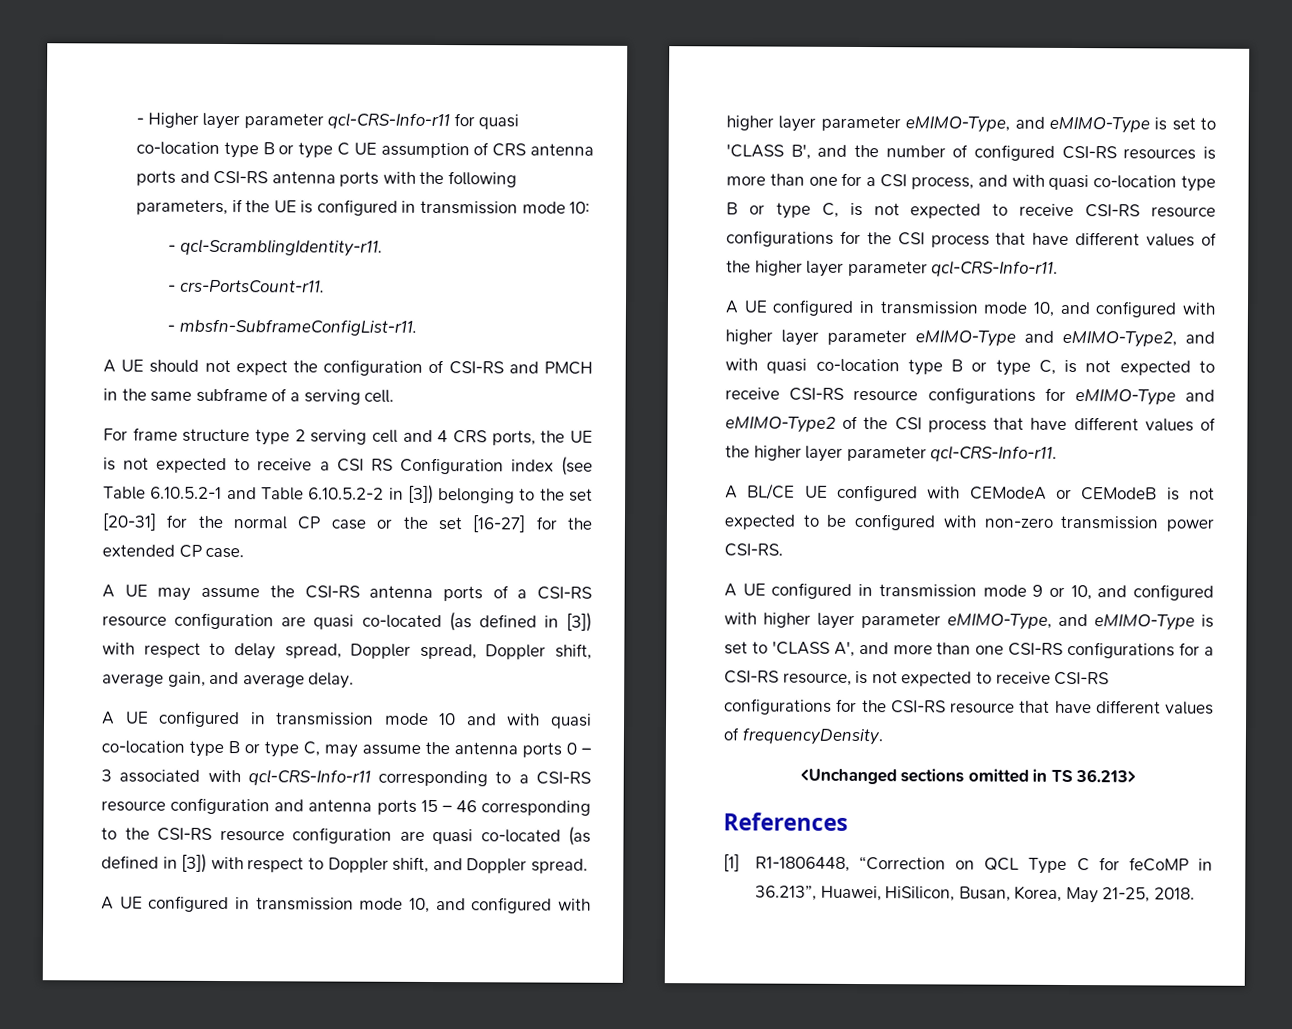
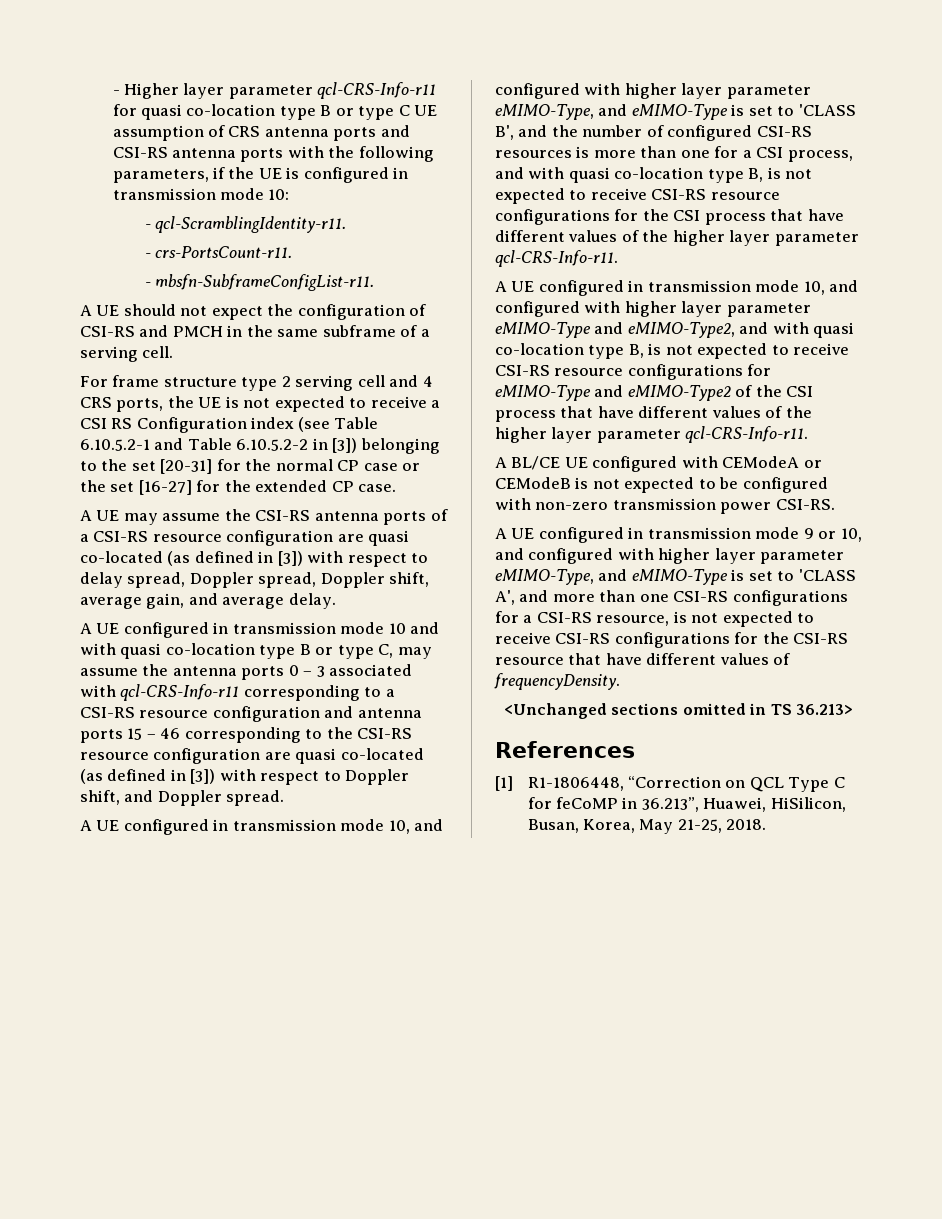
- A UE configured in transmission mode 10, and configured with higher layer parameter eMIMO-Type, and eMIMO-Type is set to 'CLASS B', and the number of configured CSI-RS resources is more than one for a CSI process, and with quasi co-location type B or type C, is not expected to receive CSI-RS resource configurations for the CSI process that have different values of the higher layer parameter qcl-CRS-Info-r11.
+ A UE configured in transmission mode 10, and configured with higher layer parameter eMIMO-Type, and eMIMO-Type is set to 'CLASS B', and the number of configured CSI-RS resources is more than one for a CSI process, and with quasi co-location type B, is not expected to receive CSI-RS resource configurations for the CSI process that have different values of the higher layer parameter qcl-CRS-Info-r11.
- A UE configured in transmission mode 10, and configured with higher layer parameter eMIMO-Type and eMIMO-Type2, and with quasi co-location type B or type C, is not expected to receive CSI-RS resource configurations for eMIMO-Type and eMIMO-Type2 of the CSI process that have different values of the higher layer parameter qcl-CRS-Info-r11.
+ A UE configured in transmission mode 10, and configured with higher layer parameter eMIMO-Type and eMIMO-Type2, and with quasi co-location type B, is not expected to receive CSI-RS resource configurations for eMIMO-Type and eMIMO-Type2 of the CSI process that have different values of the higher layer parameter qcl-CRS-Info-r11.

